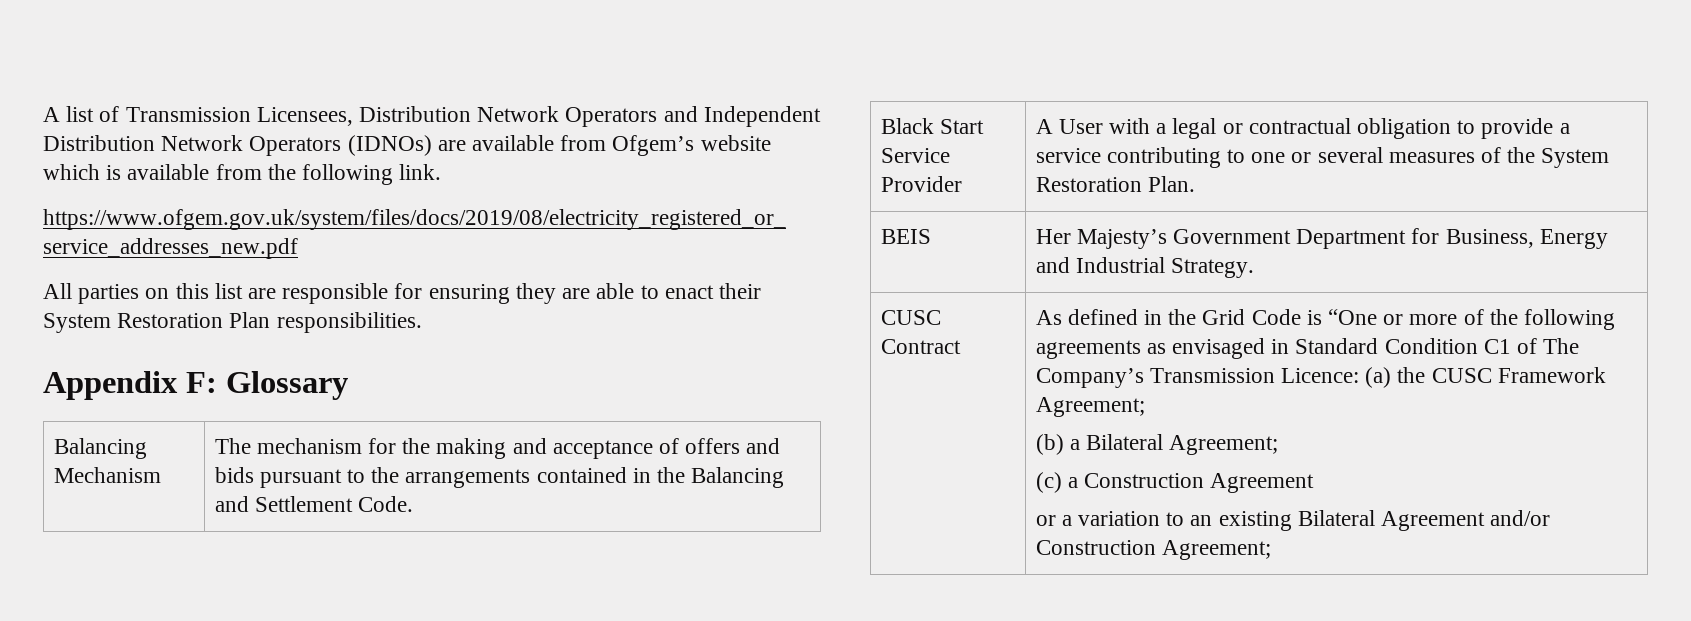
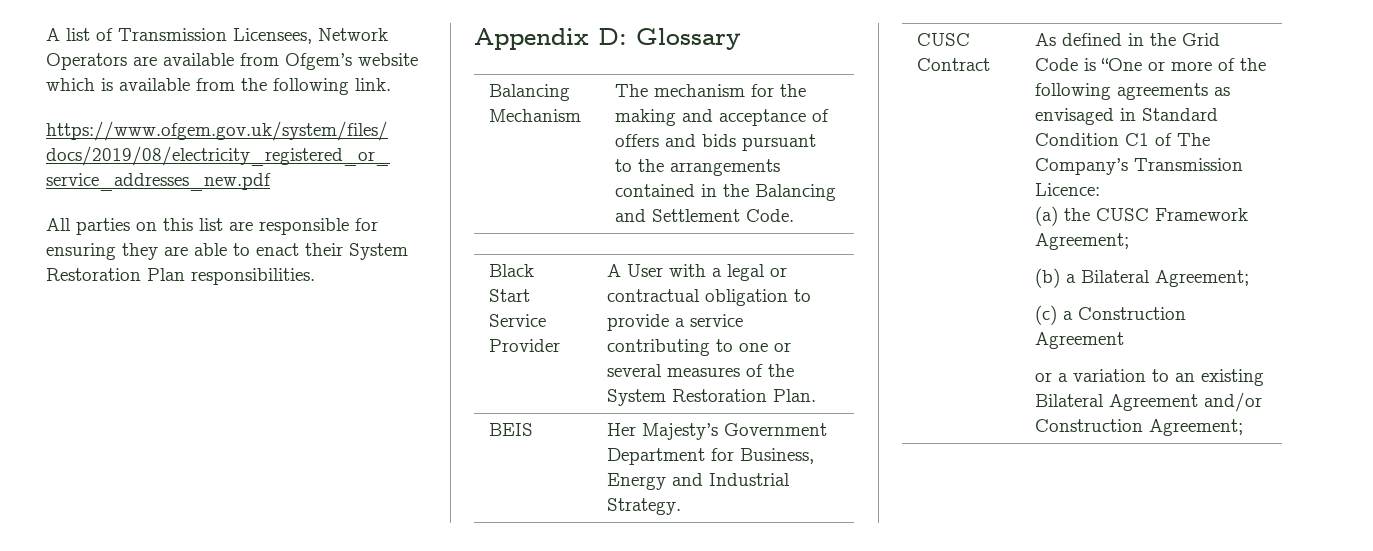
- A list of Transmission Licensees, Distribution Network Operators and Independent Distribution Network Operators (IDNOs) are available from Ofgem’s website which is available from the following link.
+ A list of Transmission Licensees, Network Operators are available from Ofgem’s website which is available from the following link.
- Appendix F: Glossary
+ Appendix D: Glossary
- As defined in the Grid Code is “One or more of the following agreements as envisaged in Standard Condition C1 of The Company’s Transmission Licence: (a) the CUSC Framework Agreement;
+ As defined in the Grid Code is “One or more of the following agreements as envisaged in Standard Condition C1 of The Company’s Transmission Licence:
+ (a) the CUSC Framework Agreement;

